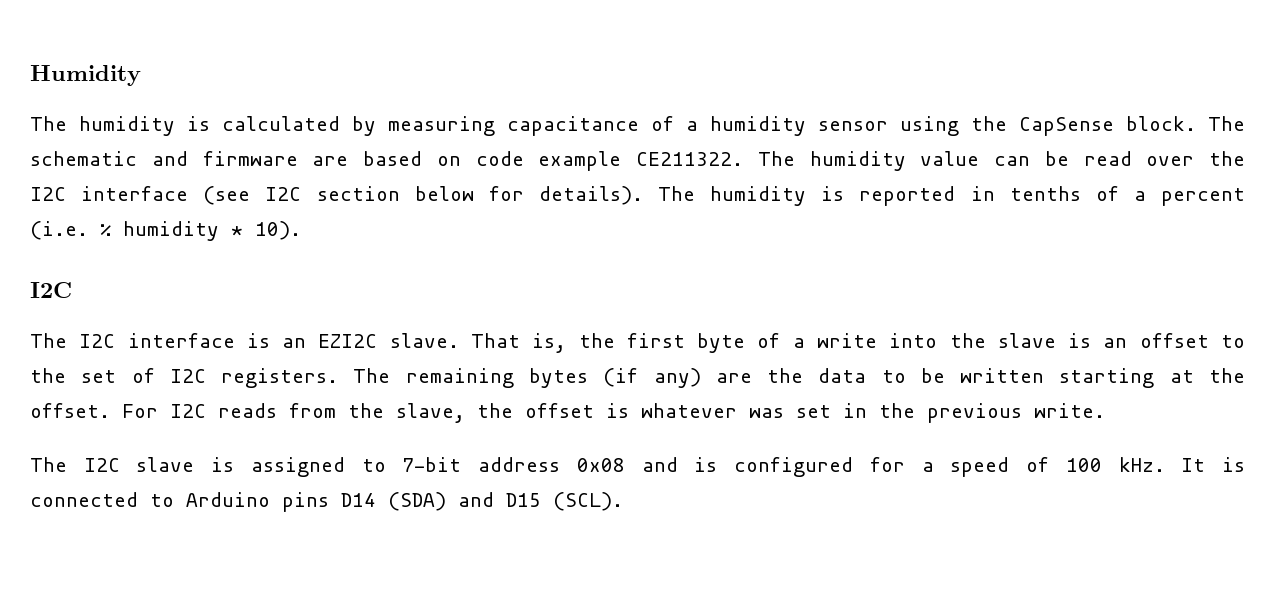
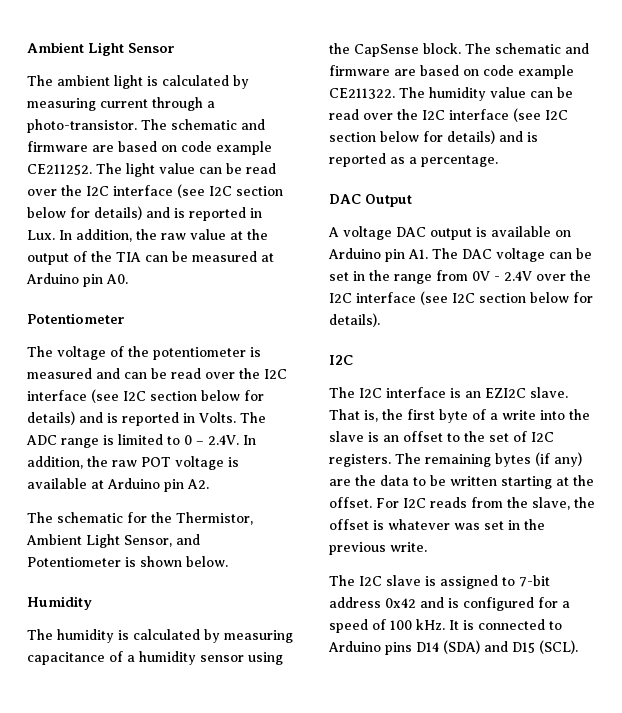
+ Ambient Light Sensor
+ The ambient light is calculated by measuring current through a photo-transistor. The schematic and firmware are based on code example CE211252. The light value can be read over the I2C interface (see I2C section below for details) and is reported in Lux. In addition, the raw value at the output of the TIA can be measured at Arduino pin A0.
+ Potentiometer
+ The voltage of the potentiometer is measured and can be read over the I2C interface (see I2C section below for details) and is reported in Volts. The ADC range is limited to 0 – 2.4V. In addition, the raw POT voltage is available at Arduino pin A2.
+ The schematic for the Thermistor, Ambient Light Sensor, and Potentiometer is shown below.
- The humidity value can be read over the I2C interface (see I2C section below for details). The humidity is reported in tenths of a percent (i.e. % humidity * 10).
+ The humidity value can be read over the I2C interface (see I2C section below for details) and is reported as a percentage.
+ DAC Output
+ A voltage DAC output is available on Arduino pin A1. The DAC voltage can be set in the range from 0V - 2.4V over the I2C interface (see I2C section below for details).
- The I2C slave is assigned to 7-bit address 0x08 and is configured for a speed of 100 kHz.
+ The I2C slave is assigned to 7-bit address 0x42 and is configured for a speed of 100 kHz.

